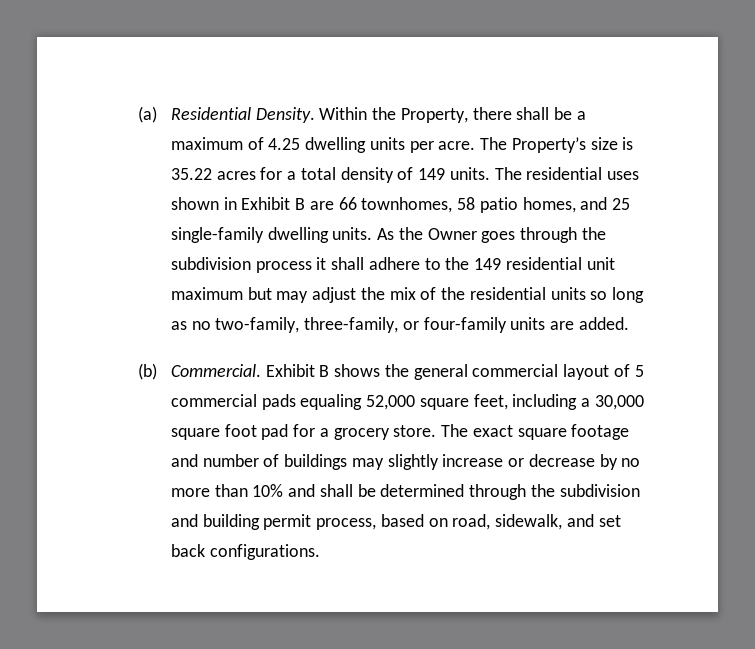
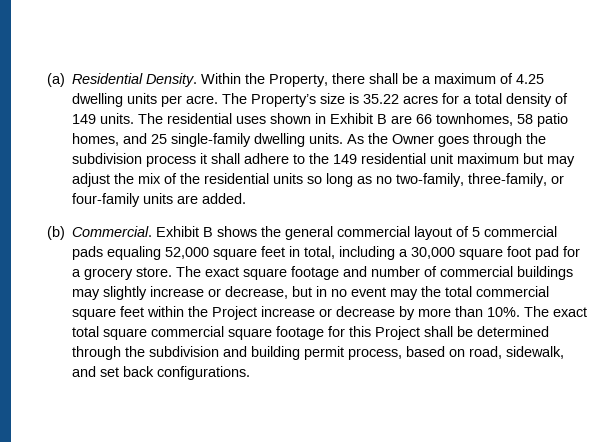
- Exhibit B shows the general commercial layout of 5 commercial pads equaling 52,000 square feet, including a 30,000 square foot pad for a grocery store.
+ Exhibit B shows the general commercial layout of 5 commercial pads equaling 52,000 square feet in total, including a 30,000 square foot pad for a grocery store.
- The exact square footage and number of buildings may slightly increase or decrease by no more than 10% and shall be determined through the subdivision and building permit process, based on road, sidewalk, and set back configurations.
+ The exact square footage and number of commercial buildings may slightly increase or decrease, but in no event may the total commercial square feet within the Project increase or decrease by more than 10%. The exact total square commercial square footage for this Project shall be determined through the subdivision and building permit process, based on road, sidewalk, and set back configurations.

